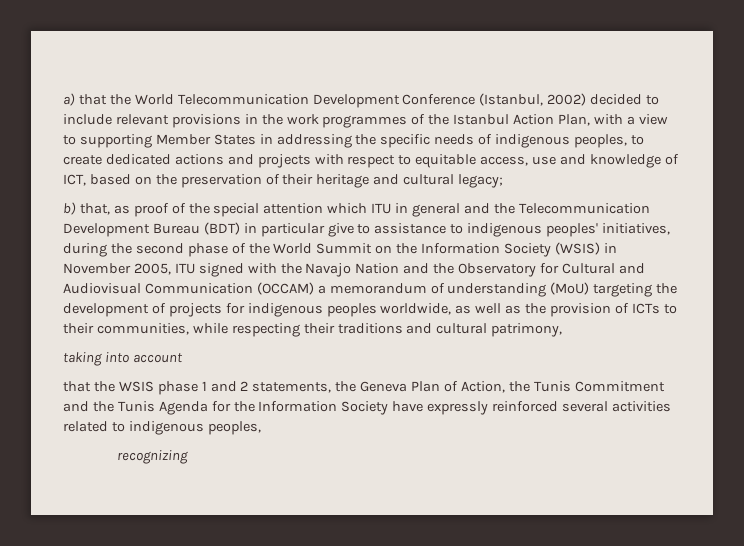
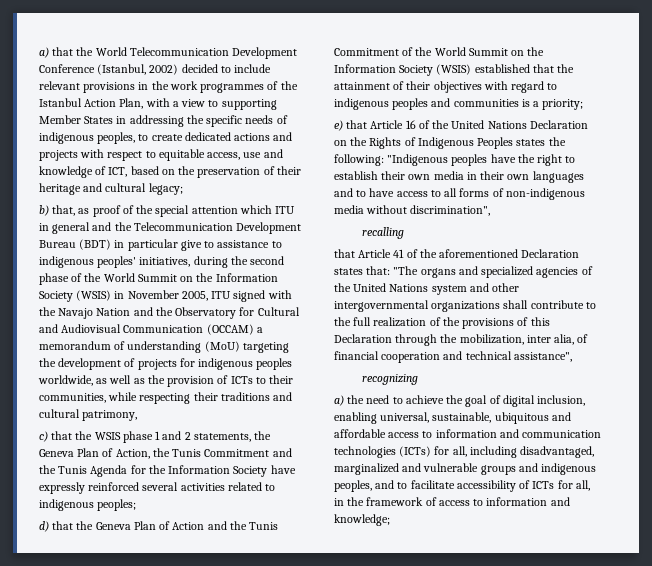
- taking into account
- that the WSIS phase 1 and 2 statements, the Geneva Plan of Action, the Tunis Commitment and the Tunis Agenda for the Information Society have expressly reinforced several activities related to indigenous peoples,
+ c) that the WSIS phase 1 and 2 statements, the Geneva Plan of Action, the Tunis Commitment and the Tunis Agenda for the Information Society have expressly reinforced several activities related to indigenous peoples;
+ d) that the Geneva Plan of Action and the Tunis Commitment of the World Summit on the Information Society (WSIS) established that the attainment of their objectives with regard to indigenous peoples and communities is a priority;
+ e) that Article 16 of the United Nations Declaration on the Rights of Indigenous Peoples states the following: "Indigenous peoples have the right to establish their own media in their own languages and to have access to all forms of non-indigenous media without discrimination",
+ recalling
+ that Article 41 of the aforementioned Declaration states that: "The organs and specialized agencies of the United Nations system and other intergovernmental organizations shall contribute to the full realization of the provisions of this Declaration through the mobilization, inter alia, of financial cooperation and technical assistance",
  recognizing
+ a) the need to achieve the goal of digital inclusion, enabling universal, sustainable, ubiquitous and affordable access to information and communication technologies (ICTs) for all, including disadvantaged, marginalized and vulnerable groups and indigenous peoples, and to facilitate accessibility of ICTs for all, in the framework of access to information and knowledge;

